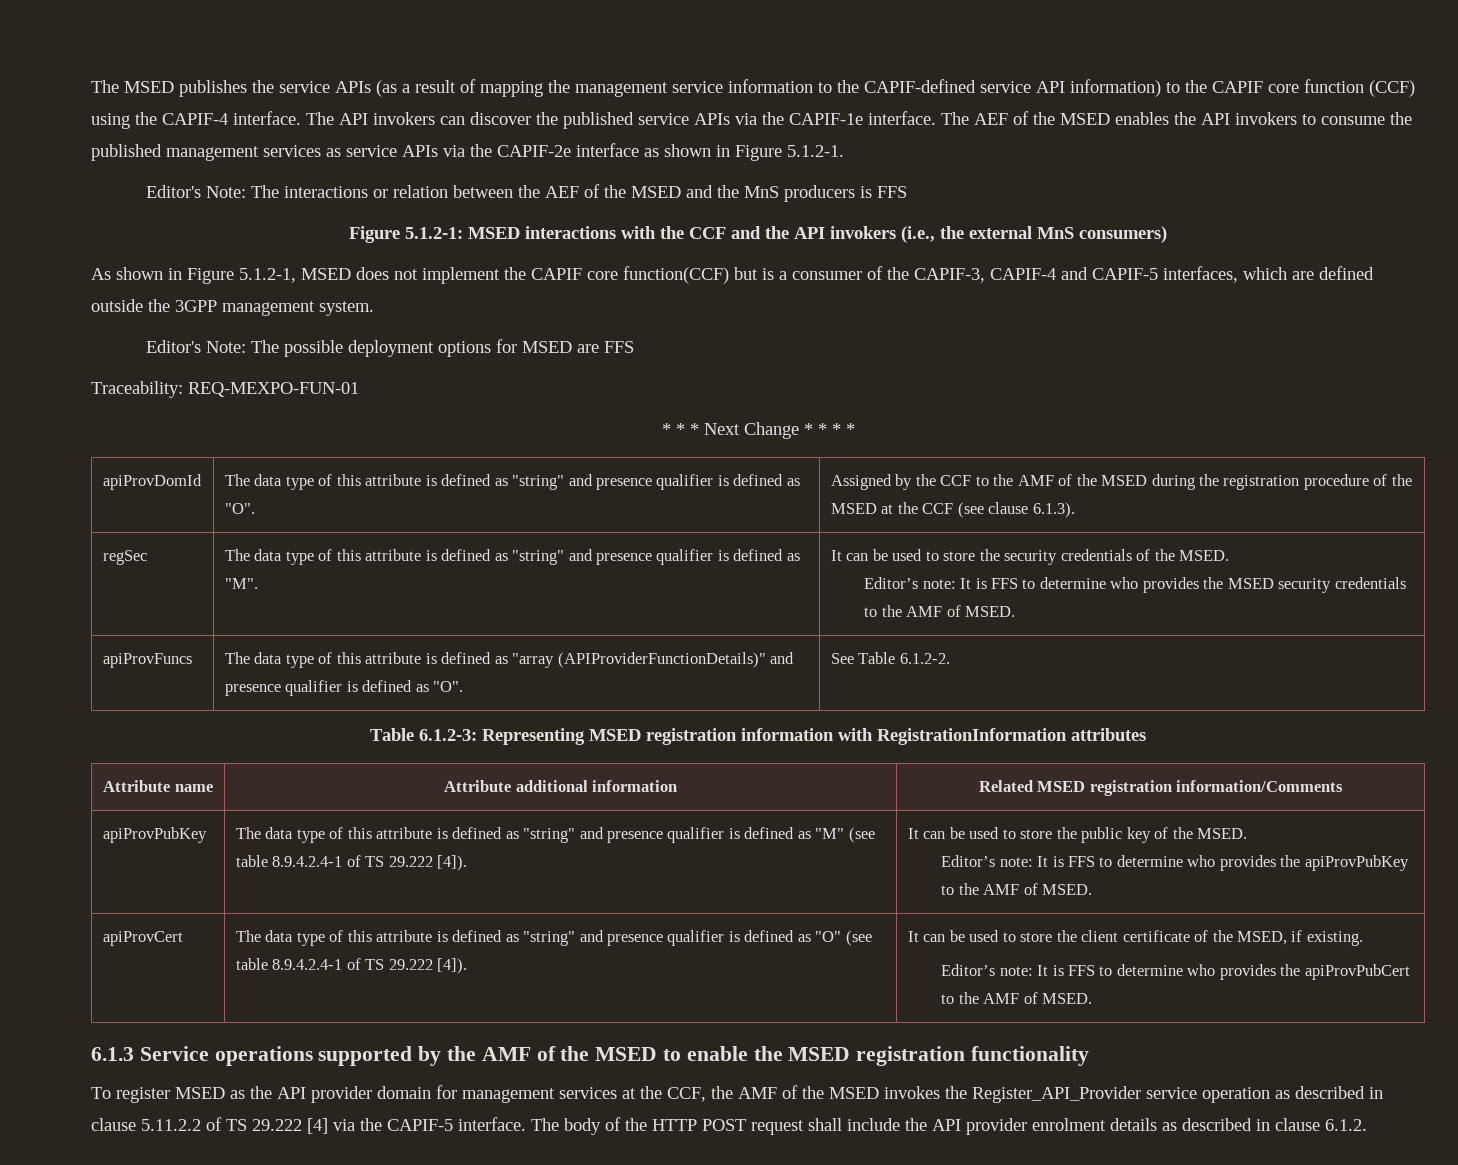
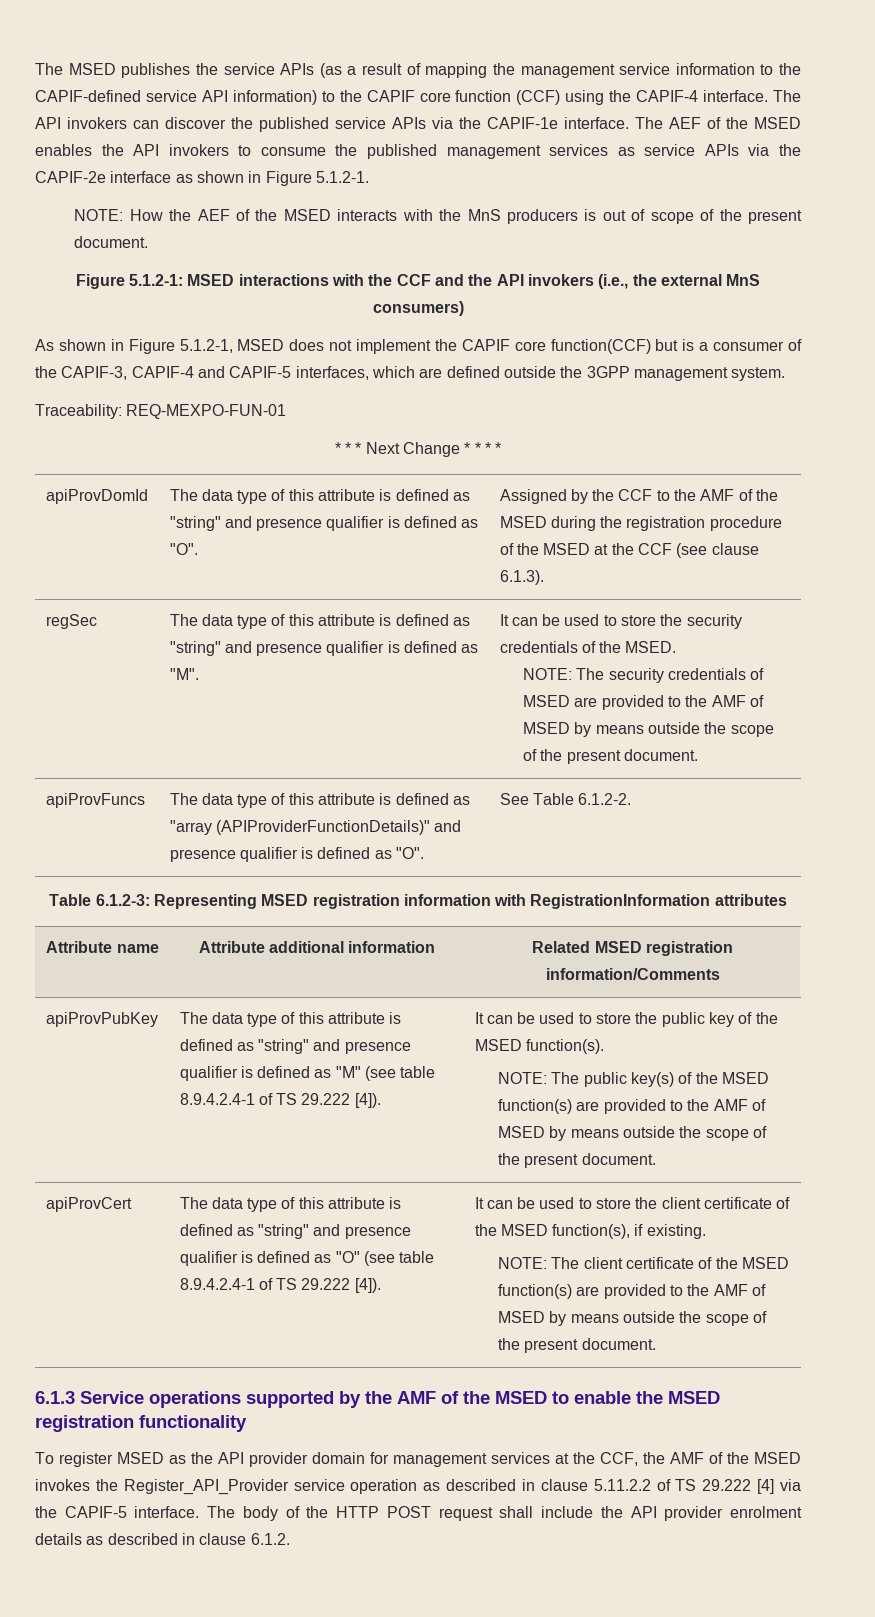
- Editor's Note: The interactions or relation between the AEF of the MSED and the MnS producers is FFS
+ NOTE: How the AEF of the MSED interacts with the MnS producers is out of scope of the present document.
- Editor's Note: The possible deployment options for MSED are FFS
- Editor’s note: It is FFS to determine who provides the MSED security credentials to the AMF of MSED.
+ NOTE: The security credentials of MSED are provided to the AMF of MSED by means outside the scope of the present document.
- It can be used to store the public key of the MSED.
- Editor’s note: It is FFS to determine who provides the apiProvPubKey to the AMF of MSED.
+ It can be used to store the public key of the MSED function(s).
+ NOTE: The public key(s) of the MSED function(s) are provided to the AMF of MSED by means outside the scope of the present document.
- It can be used to store the client certificate of the MSED, if existing.
+ It can be used to store the client certificate of the MSED function(s), if existing.
- Editor’s note: It is FFS to determine who provides the apiProvPubCert to the AMF of MSED.
+ NOTE: The client certificate of the MSED function(s) are provided to the AMF of MSED by means outside the scope of the present document.

